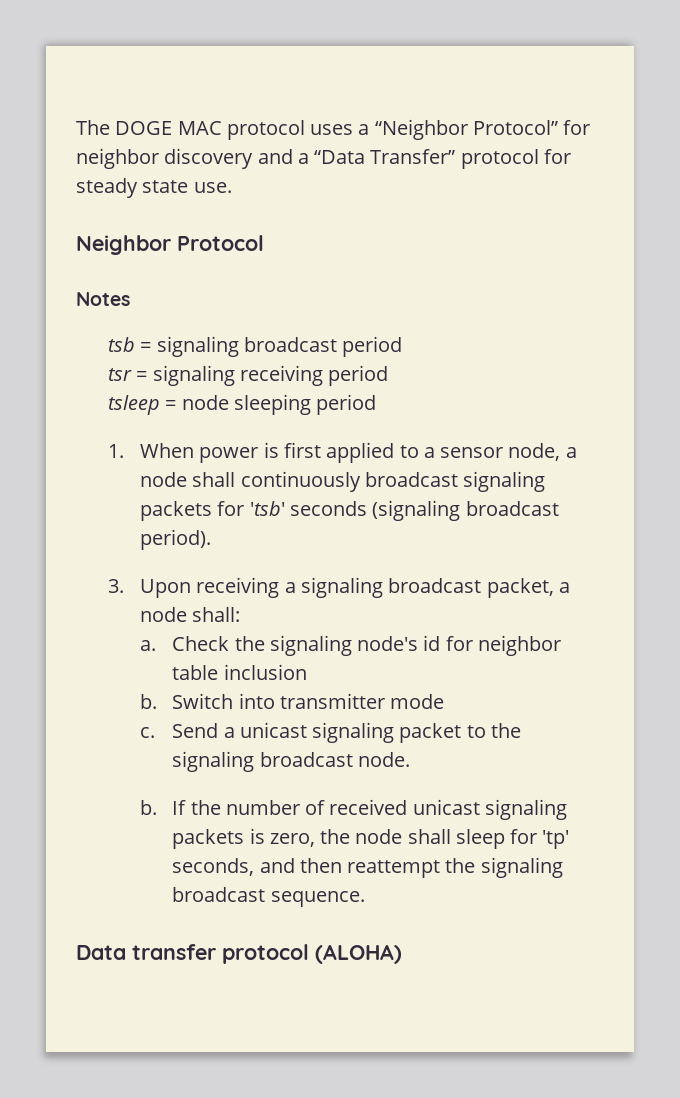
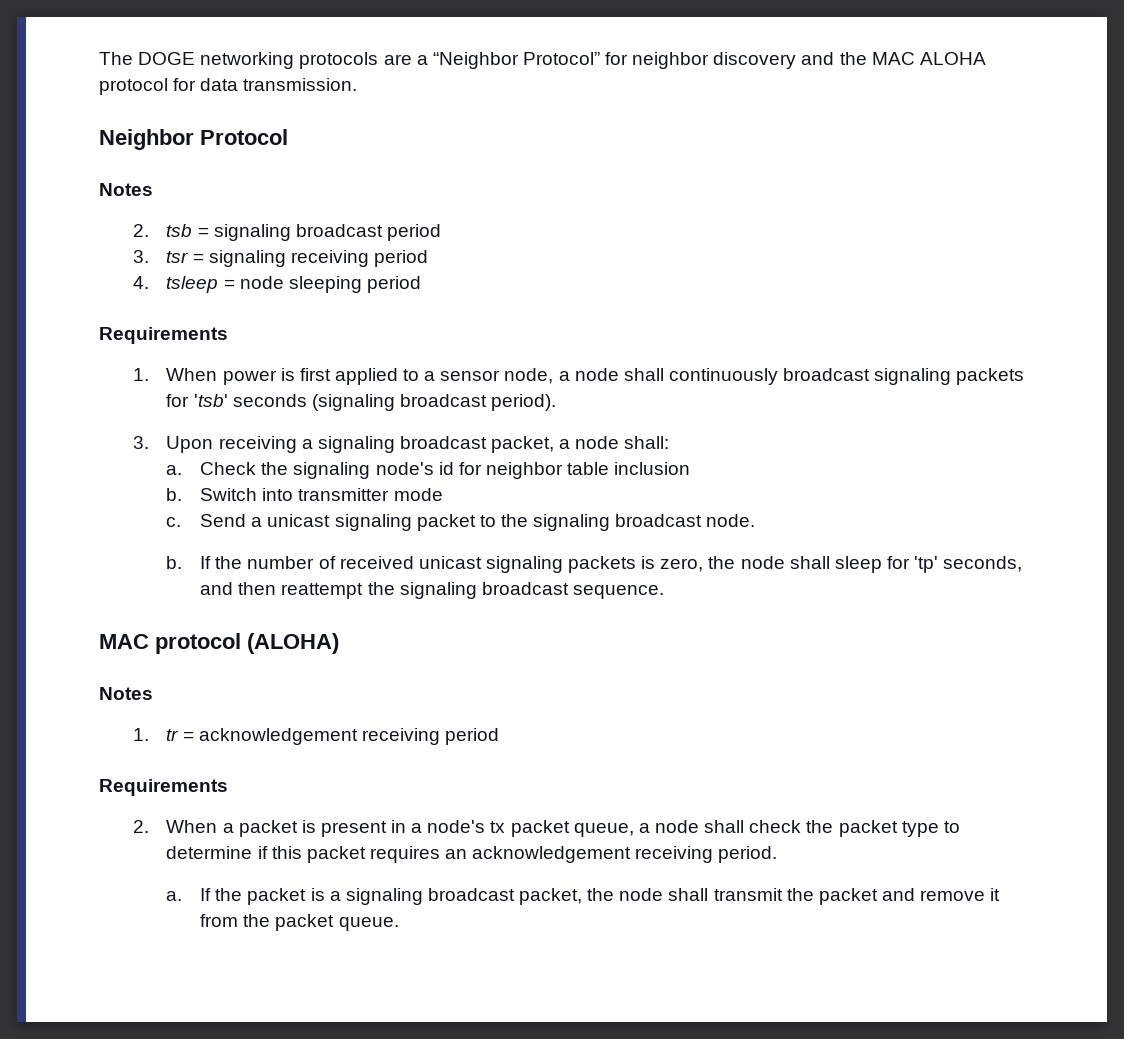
- The DOGE MAC protocol uses a “Neighbor Protocol” for neighbor discovery and a “Data Transfer” protocol for steady state use.
+ The DOGE networking protocols are a “Neighbor Protocol” for neighbor discovery and the MAC ALOHA protocol for data transmission.
- tsb = signaling broadcast period
+ 2. tsb = signaling broadcast period
- tsr = signaling receiving period
+ 3. tsr = signaling receiving period
- tsleep = node sleeping period
+ 4. tsleep = node sleeping period
+ Requirements
- Data transfer protocol (ALOHA)
+ MAC protocol (ALOHA)
+ Notes
+ 1. tr = acknowledgement receiving period
+ Requirements
+ 2. When a packet is present in a node's tx packet queue, a node shall check the packet type to determine if this packet requires an acknowledgement receiving period.
+ a. If the packet is a signaling broadcast packet, the node shall transmit the packet and remove it from the packet queue.

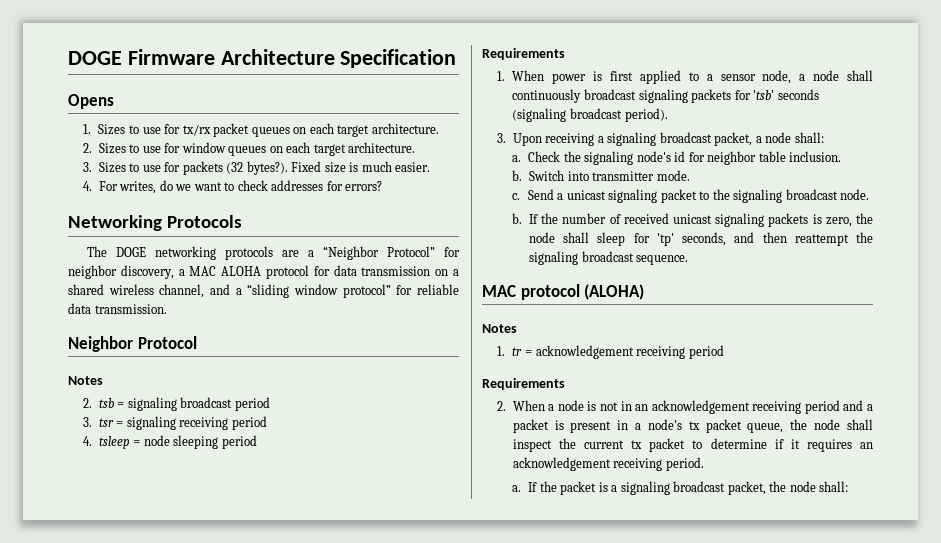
+ DOGE Firmware Architecture Specification
+ Opens
+ 1. Sizes to use for tx/rx packet queues on each target architecture.
+ 2. Sizes to use for window queues on each target architecture.
+ 3. Sizes to use for packets (32 bytes?). Fixed size is much easier.
+ 4. For writes, do we want to check addresses for errors?
+ Networking Protocols
- The DOGE networking protocols are a “Neighbor Protocol” for neighbor discovery and the MAC ALOHA protocol for data transmission.
+ The DOGE networking protocols are a “Neighbor Protocol” for neighbor discovery, a MAC ALOHA protocol for data transmission on a shared wireless channel, and a “sliding window protocol” for reliable data transmission.
- Check the signaling node's id for neighbor table inclusion
+ Check the signaling node's id for neighbor table inclusion.
- Switch into transmitter mode
+ Switch into transmitter mode.
- 2. When a packet is present in a node's tx packet queue, a node shall check the packet type to determine if this packet requires an acknowledgement receiving period.
+ 2. When a node is not in an acknowledgement receiving period and a packet is present in a node's tx packet queue, the node shall inspect the current tx packet to determine if it requires an acknowledgement receiving period.
- If the packet is a signaling broadcast packet, the node shall transmit the packet and remove it from the packet queue.
+ If the packet is a signaling broadcast packet, the node shall:

